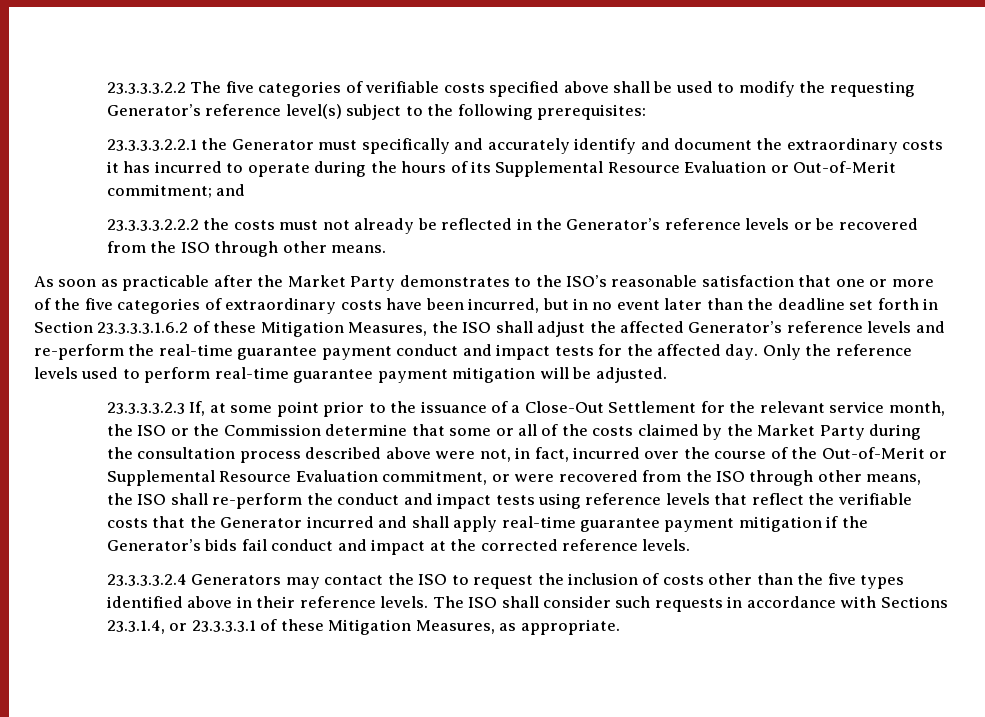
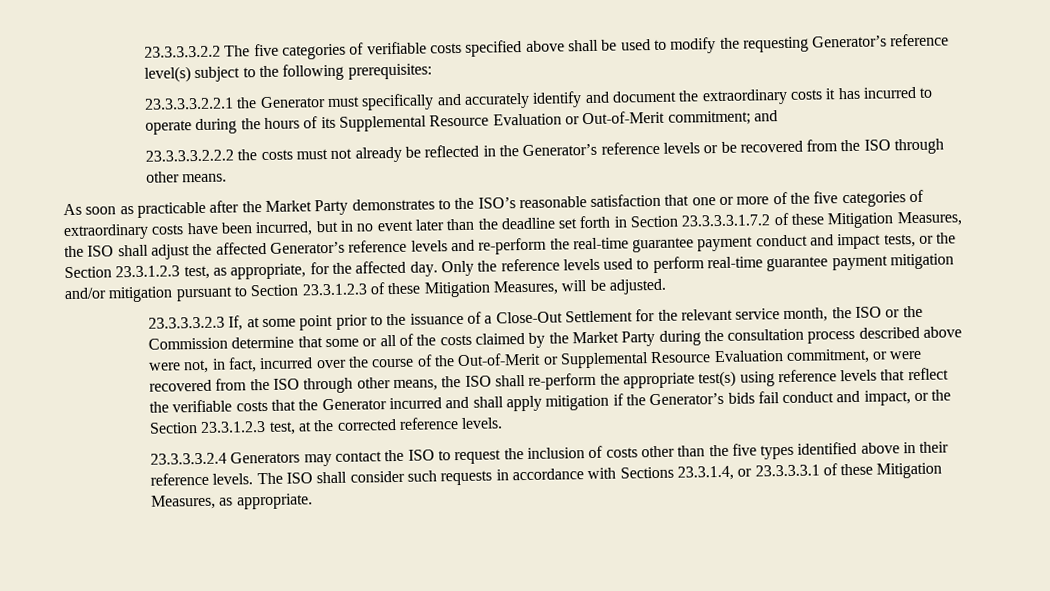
- As soon as practicable after the Market Party demonstrates to the ISO’s reasonable satisfaction that one or more of the five categories of extraordinary costs have been incurred, but in no event later than the deadline set forth in Section 23.3.3.3.1.6.2 of these Mitigation Measures, the ISO shall adjust the affected Generator’s reference levels and re-perform the real-time guarantee payment conduct and impact tests for the affected day.
+ As soon as practicable after the Market Party demonstrates to the ISO’s reasonable satisfaction that one or more of the five categories of extraordinary costs have been incurred, but in no event later than the deadline set forth in Section 23.3.3.3.1.7.2 of these Mitigation Measures, the ISO shall adjust the affected Generator’s reference levels and re-perform the real-time guarantee payment conduct and impact tests, or the Section 23.3.1.2.3 test, as appropriate, for the affected day.
- Only the reference levels used to perform real-time guarantee payment mitigation will be adjusted.
+ Only the reference levels used to perform real-time guarantee payment mitigation and/or mitigation pursuant to Section 23.3.1.2.3 of these Mitigation Measures, will be adjusted.
- 23.3.3.3.2.3 If, at some point prior to the issuance of a Close-Out Settlement for the relevant service month, the ISO or the Commission determine that some or all of the costs claimed by the Market Party during the consultation process described above were not, in fact, incurred over the course of the Out-of-Merit or Supplemental Resource Evaluation commitment, or were recovered from the ISO through other means, the ISO shall re-perform the conduct and impact tests using reference levels that reflect the verifiable costs that the Generator incurred and shall apply real-time guarantee payment mitigation if the Generator’s bids fail conduct and impact at the corrected reference levels.
+ 23.3.3.3.2.3 If, at some point prior to the issuance of a Close-Out Settlement for the relevant service month, the ISO or the Commission determine that some or all of the costs claimed by the Market Party during the consultation process described above were not, in fact, incurred over the course of the Out-of-Merit or Supplemental Resource Evaluation commitment, or were recovered from the ISO through other means, the ISO shall re-perform the appropriate test(s) using reference levels that reflect the verifiable costs that the Generator incurred and shall apply mitigation if the Generator’s bids fail conduct and impact, or the Section 23.3.1.2.3 test, at the corrected reference levels.

